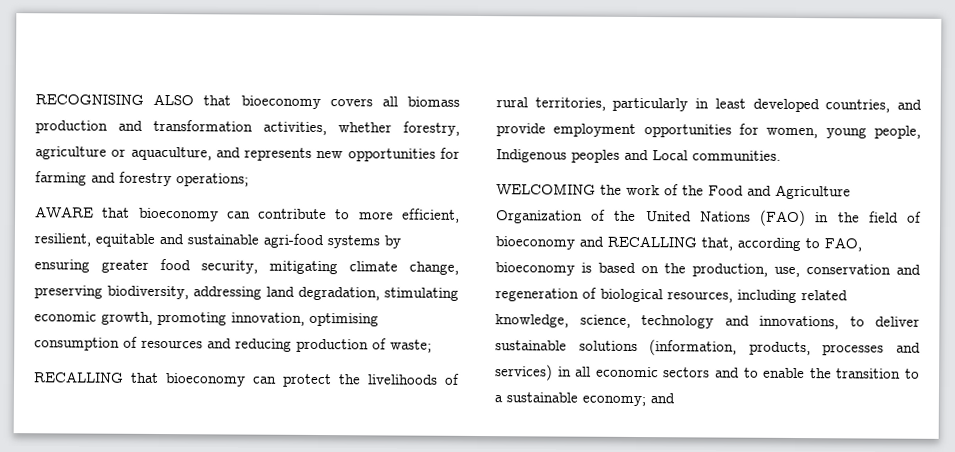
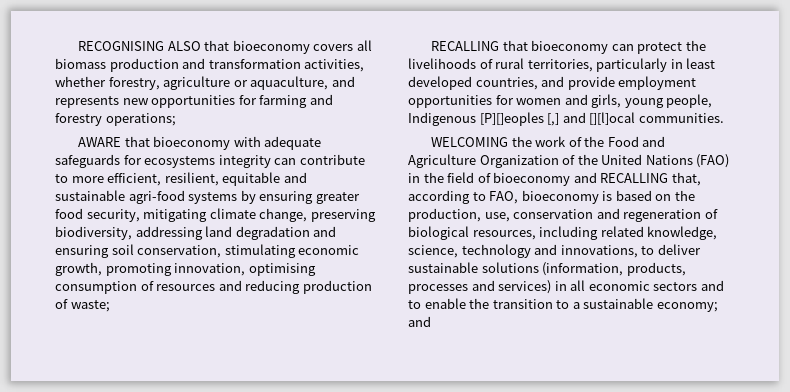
- AWARE that bioeconomy can contribute to more efficient, resilient, equitable and sustainable agri-food systems by ensuring greater food security, mitigating climate change, preserving biodiversity, addressing land degradation, stimulating economic growth, promoting innovation, optimising consumption of resources and reducing production of waste;
+ AWARE that bioeconomy with adequate safeguards for ecosystems integrity can contribute to more efficient, resilient, equitable and sustainable agri-food systems by ensuring greater food security, mitigating climate change, preserving biodiversity, addressing land degradation and ensuring soil conservation, stimulating economic growth, promoting innovation, optimising consumption of resources and reducing production of waste;
- RECALLING that bioeconomy can protect the livelihoods of rural territories, particularly in least developed countries, and provide employment opportunities for women, young people, Indigenous peoples and Local communities.
+ RECALLING that bioeconomy can protect the livelihoods of rural territories, particularly in least developed countries, and provide employment opportunities for women and girls, young people, Indigenous [P][]eoples [,] and [][l]ocal communities.

